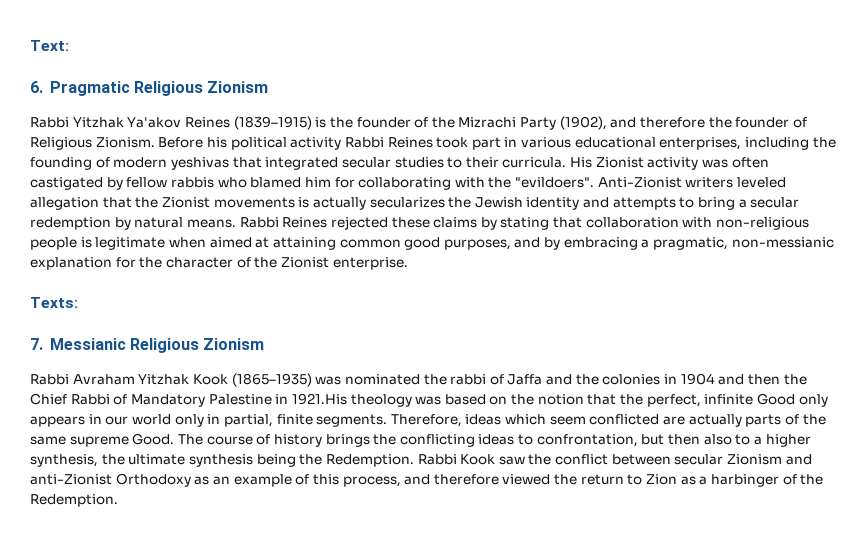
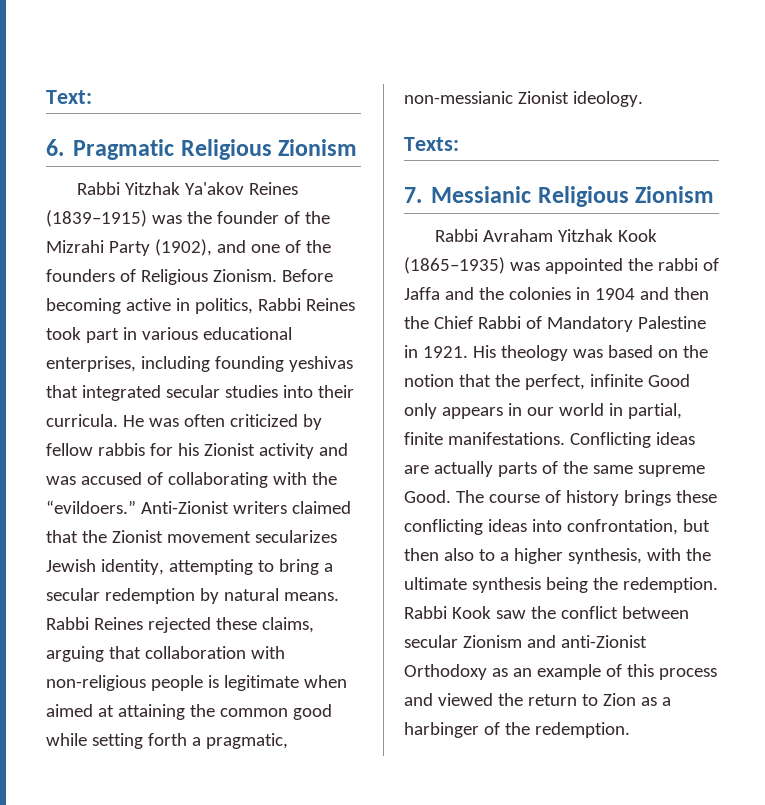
- Rabbi Yitzhak Ya'akov Reines (1839–1915) is the founder of the Mizrachi Party (1902), and therefore the founder of Religious Zionism. Before his political activity Rabbi Reines took part in various educational enterprises, including the founding of modern yeshivas that integrated secular studies to their curricula.
+ Rabbi Yitzhak Ya'akov Reines (1839–1915) was the founder of the Mizrahi Party (1902), and one of the founders of Religious Zionism. Before becoming active in politics, Rabbi Reines took part in various educational enterprises, including founding yeshivas that integrated secular studies into their curricula.
- His Zionist activity was often castigated by fellow rabbis who blamed him for collaborating with the "evildoers".
+ He was often criticized by fellow rabbis for his Zionist activity and was accused of collaborating with the “evildoers.”
- Anti-Zionist writers leveled allegation that the Zionist movements is actually secularizes the Jewish identity and attempts to bring a secular redemption by natural means.
+ Anti-Zionist writers claimed that the Zionist movement secularizes Jewish identity, attempting to bring a secular redemption by natural means.
- Rabbi Reines rejected these claims by stating that collaboration with non-religious people is legitimate when aimed at attaining common good purposes, and by embracing a pragmatic, non-messianic explanation for the character of the Zionist enterprise.
+ Rabbi Reines rejected these claims, arguing that collaboration with non-religious people is legitimate when aimed at attaining the common good while setting forth a pragmatic, non-messianic Zionist ideology.
- Rabbi Avraham Yitzhak Kook (1865–1935) was nominated the rabbi of Jaffa and the colonies in 1904 and then the Chief Rabbi of Mandatory Palestine in 1921.His theology was based on the notion that the perfect, infinite Good only appears in our world only in partial, finite segments. Therefore, ideas which seem conflicted are actually parts of the same supreme Good.
+ Rabbi Avraham Yitzhak Kook (1865–1935) was appointed the rabbi of Jaffa and the colonies in 1904 and then the Chief Rabbi of Mandatory Palestine in 1921. His theology was based on the notion that the perfect, infinite Good only appears in our world in partial, finite manifestations. Conflicting ideas are actually parts of the same supreme Good.
- The course of history brings the conflicting ideas to confrontation, but then also to a higher synthesis, the ultimate synthesis being the Redemption.
+ The course of history brings these conflicting ideas into confrontation, but then also to a higher synthesis, with the ultimate synthesis being the redemption.
- Rabbi Kook saw the conflict between secular Zionism and anti-Zionist Orthodoxy as an example of this process, and therefore viewed the return to Zion as a harbinger of the Redemption.
+ Rabbi Kook saw the conflict between secular Zionism and anti-Zionist Orthodoxy as an example of this process and viewed the return to Zion as a harbinger of the redemption.

